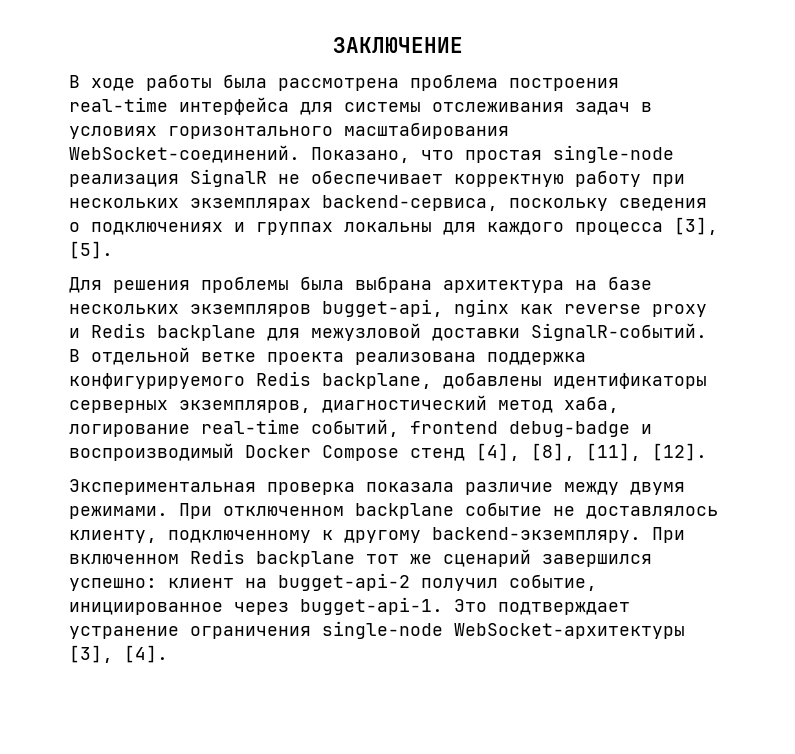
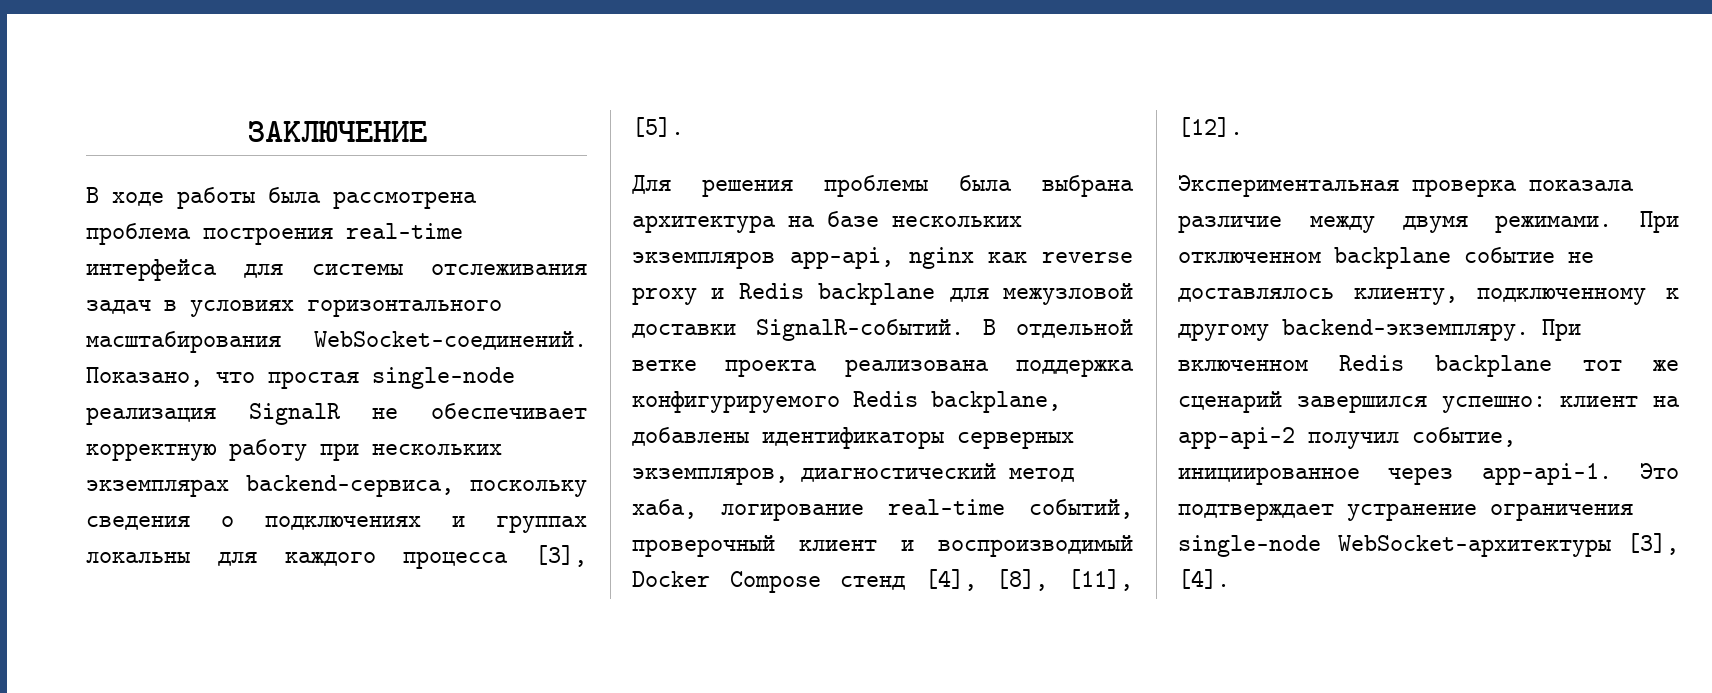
- Для решения проблемы была выбрана архитектура на базе нескольких экземпляров bugget-api, nginx как reverse proxy и Redis backplane для межузловой доставки SignalR-событий.
+ Для решения проблемы была выбрана архитектура на базе нескольких экземпляров app-api, nginx как reverse proxy и Redis backplane для межузловой доставки SignalR-событий.
- В отдельной ветке проекта реализована поддержка конфигурируемого Redis backplane, добавлены идентификаторы серверных экземпляров, диагностический метод хаба, логирование real-time событий, frontend debug-badge и воспроизводимый Docker Compose стенд [4], [8], [11], [12].
+ В отдельной ветке проекта реализована поддержка конфигурируемого Redis backplane, добавлены идентификаторы серверных экземпляров, диагностический метод хаба, логирование real-time событий, проверочный клиент и воспроизводимый Docker Compose стенд [4], [8], [11], [12].
- При включенном Redis backplane тот же сценарий завершился успешно: клиент на bugget-api-2 получил событие, инициированное через bugget-api-1.
+ При включенном Redis backplane тот же сценарий завершился успешно: клиент на app-api-2 получил событие, инициированное через app-api-1.

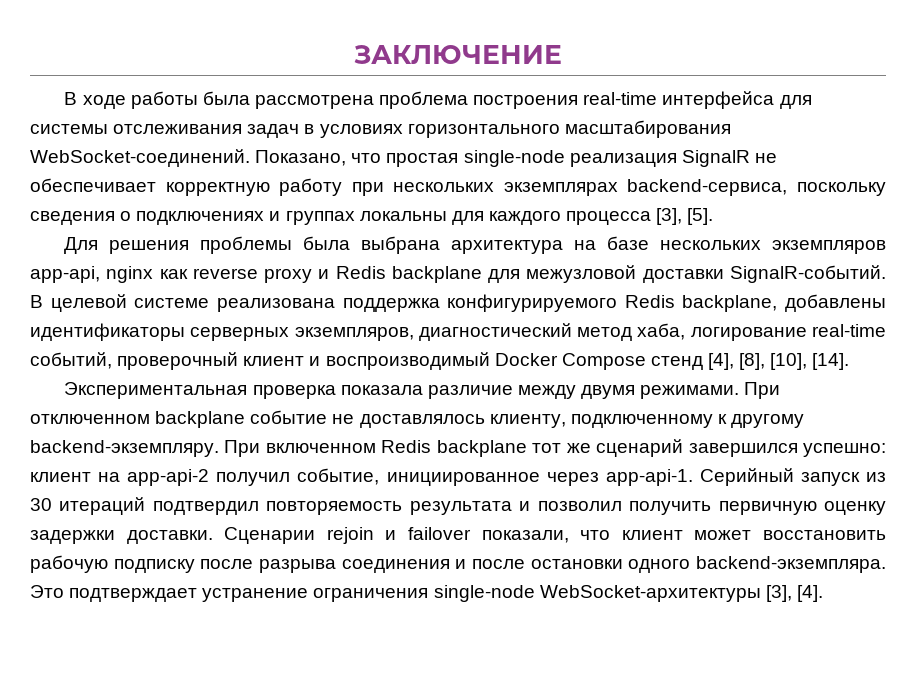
- В отдельной ветке проекта реализована поддержка конфигурируемого Redis backplane, добавлены идентификаторы серверных экземпляров, диагностический метод хаба, логирование real-time событий, проверочный клиент и воспроизводимый Docker Compose стенд [4], [8], [11], [12].
+ В целевой системе реализована поддержка конфигурируемого Redis backplane, добавлены идентификаторы серверных экземпляров, диагностический метод хаба, логирование real-time событий, проверочный клиент и воспроизводимый Docker Compose стенд [4], [8], [10], [14].
+ Серийный запуск из 30 итераций подтвердил повторяемость результата и позволил получить первичную оценку задержки доставки. Сценарии rejoin и failover показали, что клиент может восстановить рабочую подписку после разрыва соединения и после остановки одного backend-экземпляра.

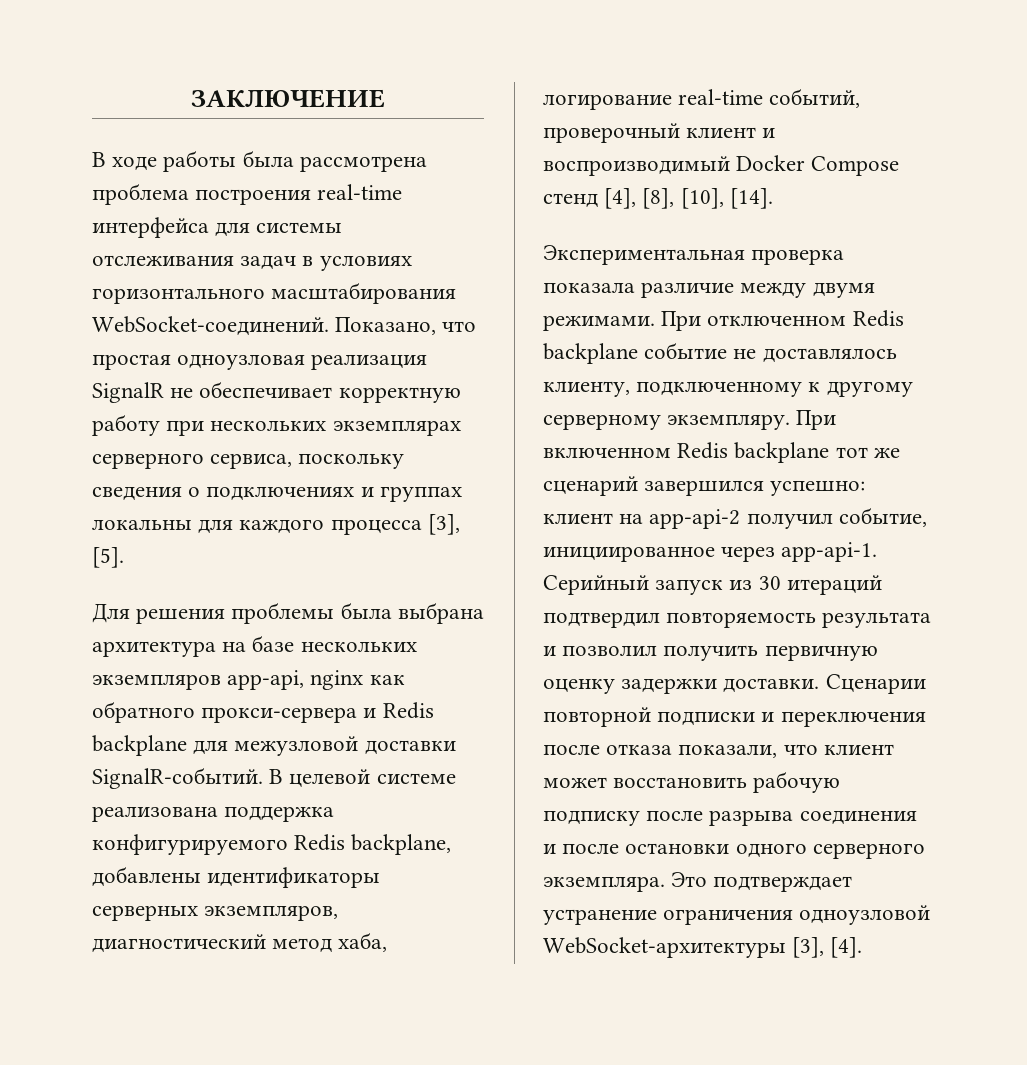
- Показано, что простая single-node реализация SignalR не обеспечивает корректную работу при нескольких экземплярах backend-сервиса, поскольку сведения о подключениях и группах локальны для каждого процесса [3], [5].
+ Показано, что простая одноузловая реализация SignalR не обеспечивает корректную работу при нескольких экземплярах серверного сервиса, поскольку сведения о подключениях и группах локальны для каждого процесса [3], [5].
- Для решения проблемы была выбрана архитектура на базе нескольких экземпляров app-api, nginx как reverse proxy и Redis backplane для межузловой доставки SignalR-событий.
+ Для решения проблемы была выбрана архитектура на базе нескольких экземпляров app-api, nginx как обратного прокси-сервера и Redis backplane для межузловой доставки SignalR-событий.
- При отключенном backplane событие не доставлялось клиенту, подключенному к другому backend-экземпляру.
+ При отключенном Redis backplane событие не доставлялось клиенту, подключенному к другому серверному экземпляру.
- Сценарии rejoin и failover показали, что клиент может восстановить рабочую подписку после разрыва соединения и после остановки одного backend-экземпляра.
+ Сценарии повторной подписки и переключения после отказа показали, что клиент может восстановить рабочую подписку после разрыва соединения и после остановки одного серверного экземпляра.
- Это подтверждает устранение ограничения single-node WebSocket-архитектуры [3], [4].
+ Это подтверждает устранение ограничения одноузловой WebSocket-архитектуры [3], [4].

